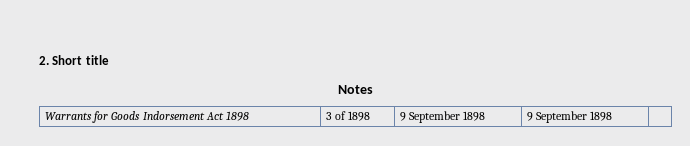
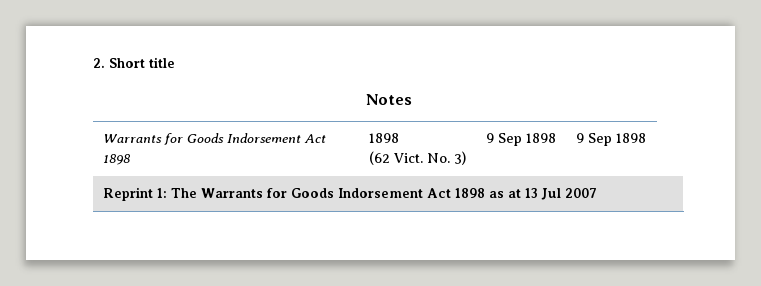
- Warrants for Goods Indorsement Act 1898 | 3 of 1898 | 9 September 1898 | 9 September 1898 |
+ Warrants for Goods Indorsement Act 1898 | 1898
+ (62 Vict. No. 3) | 9 Sep 1898 | 9 Sep 1898
+ Reprint 1: The Warrants for Goods Indorsement Act 1898 as at 13 Jul 2007

